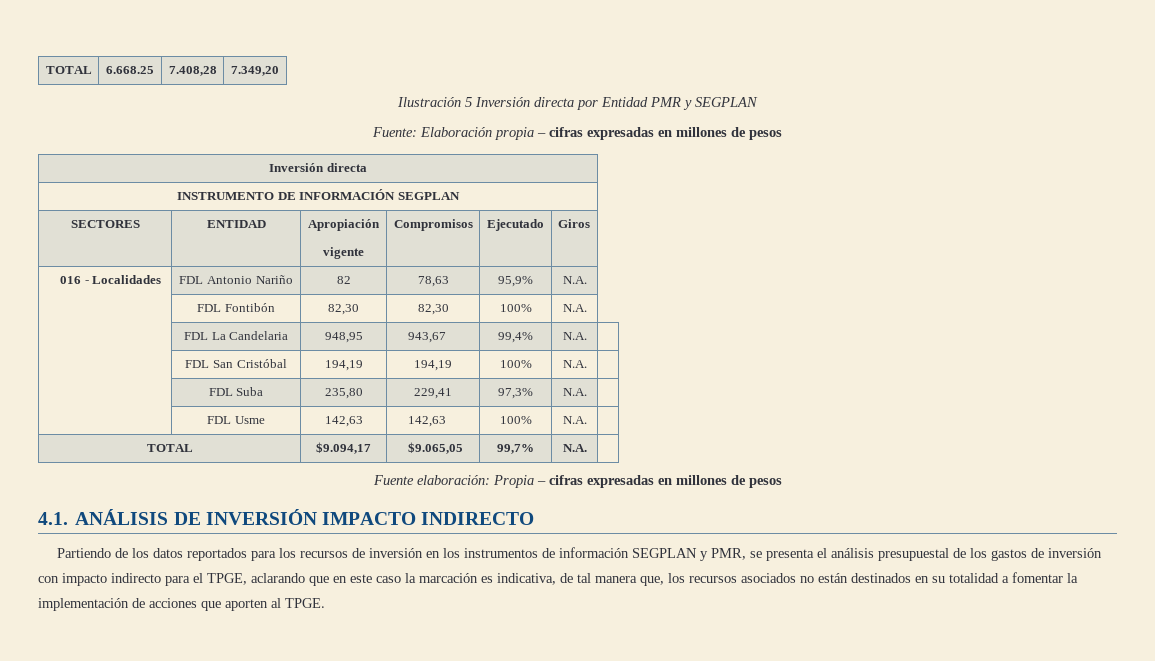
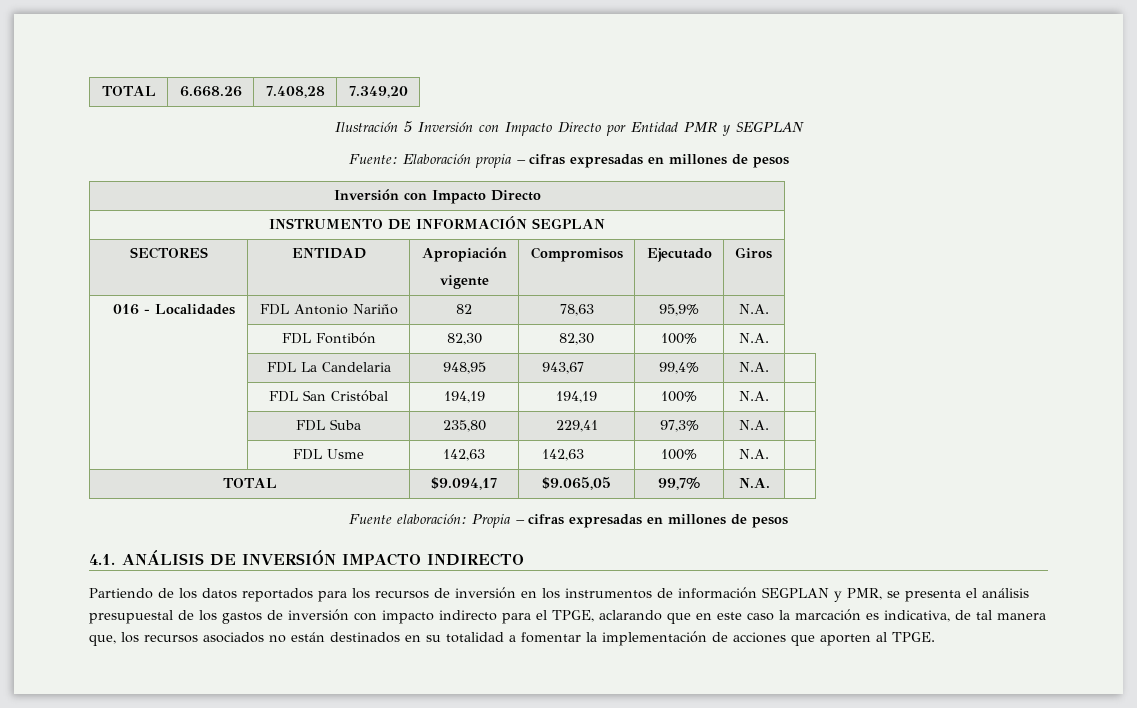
- TOTAL | 6.668.25 | 7.408,28 | 7.349,20
+ TOTAL | 6.668.26 | 7.408,28 | 7.349,20
- Ilustración 5 Inversión directa por Entidad PMR y SEGPLAN
+ Ilustración 5 Inversión con Impacto Directo por Entidad PMR y SEGPLAN
  Fuente: Elaboración propia – cifras expresadas en millones de pesos
- Inversión directa
+ Inversión con Impacto Directo

